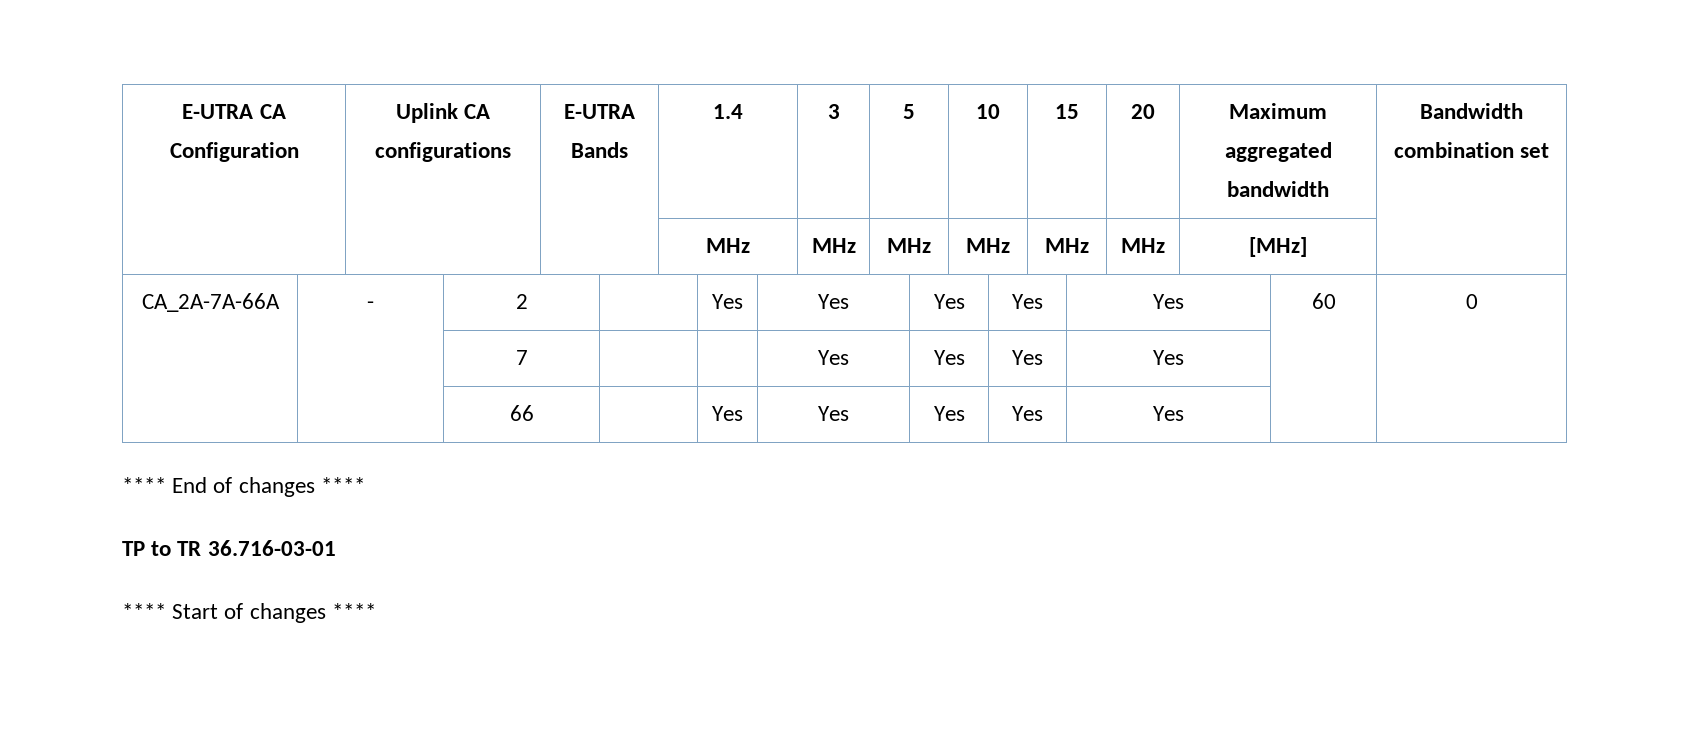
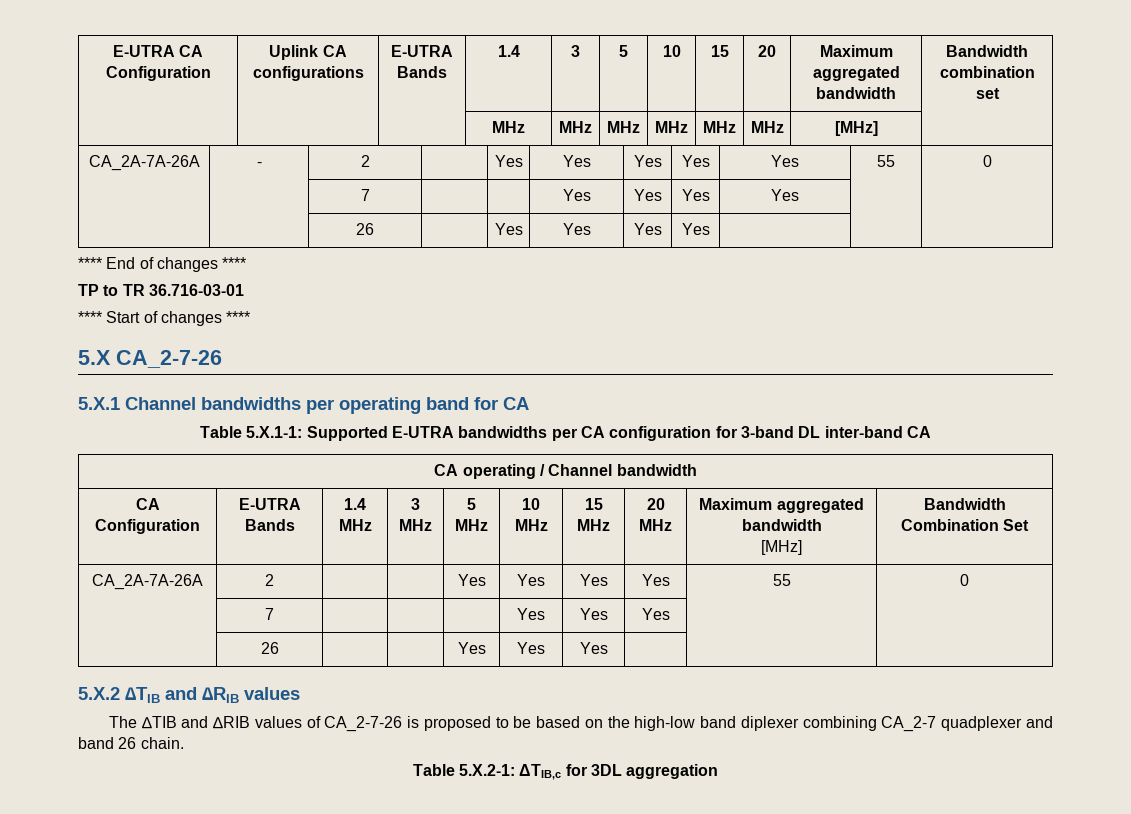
- CA_2A-7A-66A | - | 2 | | Yes | Yes | Yes | Yes | Yes | 60 | 0
+ CA_2A-7A-26A | - | 2 | | Yes | Yes | Yes | Yes | Yes | 55 | 0
- | | 66 | | Yes | Yes | Yes | Yes | Yes | |
+ | | 26 | | Yes | Yes | Yes | Yes | | |
+ 5.X CA_2-7-26
+ 5.X.1 Channel bandwidths per operating band for CA
+ Table 5.X.1-1: Supported E-UTRA bandwidths per CA configuration for 3-band DL inter-band CA
+ CA operating / Channel bandwidth
+ CA Configuration | E-UTRA Bands | 1.4 MHz | 3 MHz | 5 MHz | 10 MHz | 15 MHz | 20 MHz | Maximum aggregated bandwidth
+ [MHz] | Bandwidth Combination Set
+ CA_2A-7A-26A | 2 | | | Yes | Yes | Yes | Yes | 55 | 0
+ | 7 | | | | Yes | Yes | Yes | |
+ | 26 | | | Yes | Yes | Yes | | |
+ 5.X.2 ∆TIB and ∆RIB values
+ The ∆TIB and ∆RIB values of CA_2-7-26 is proposed to be based on the high-low band diplexer combining CA_2-7 quadplexer and band 26 chain.
+ Table 5.X.2-1: ΔTIB,c for 3DL aggregation

